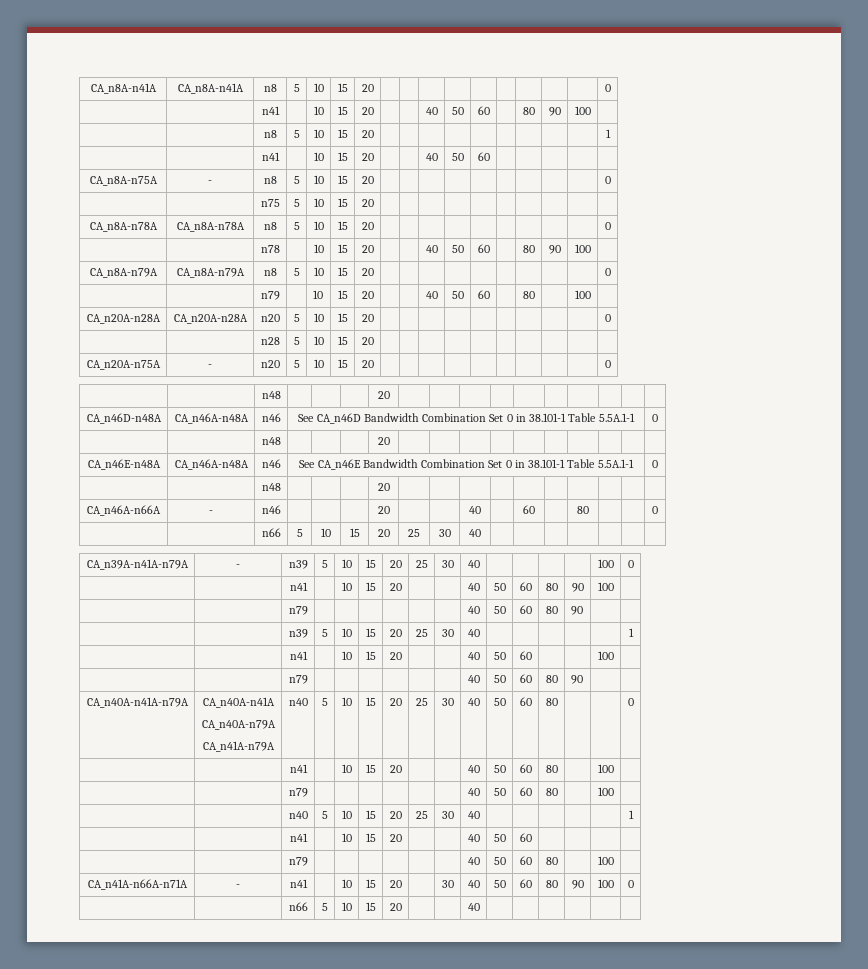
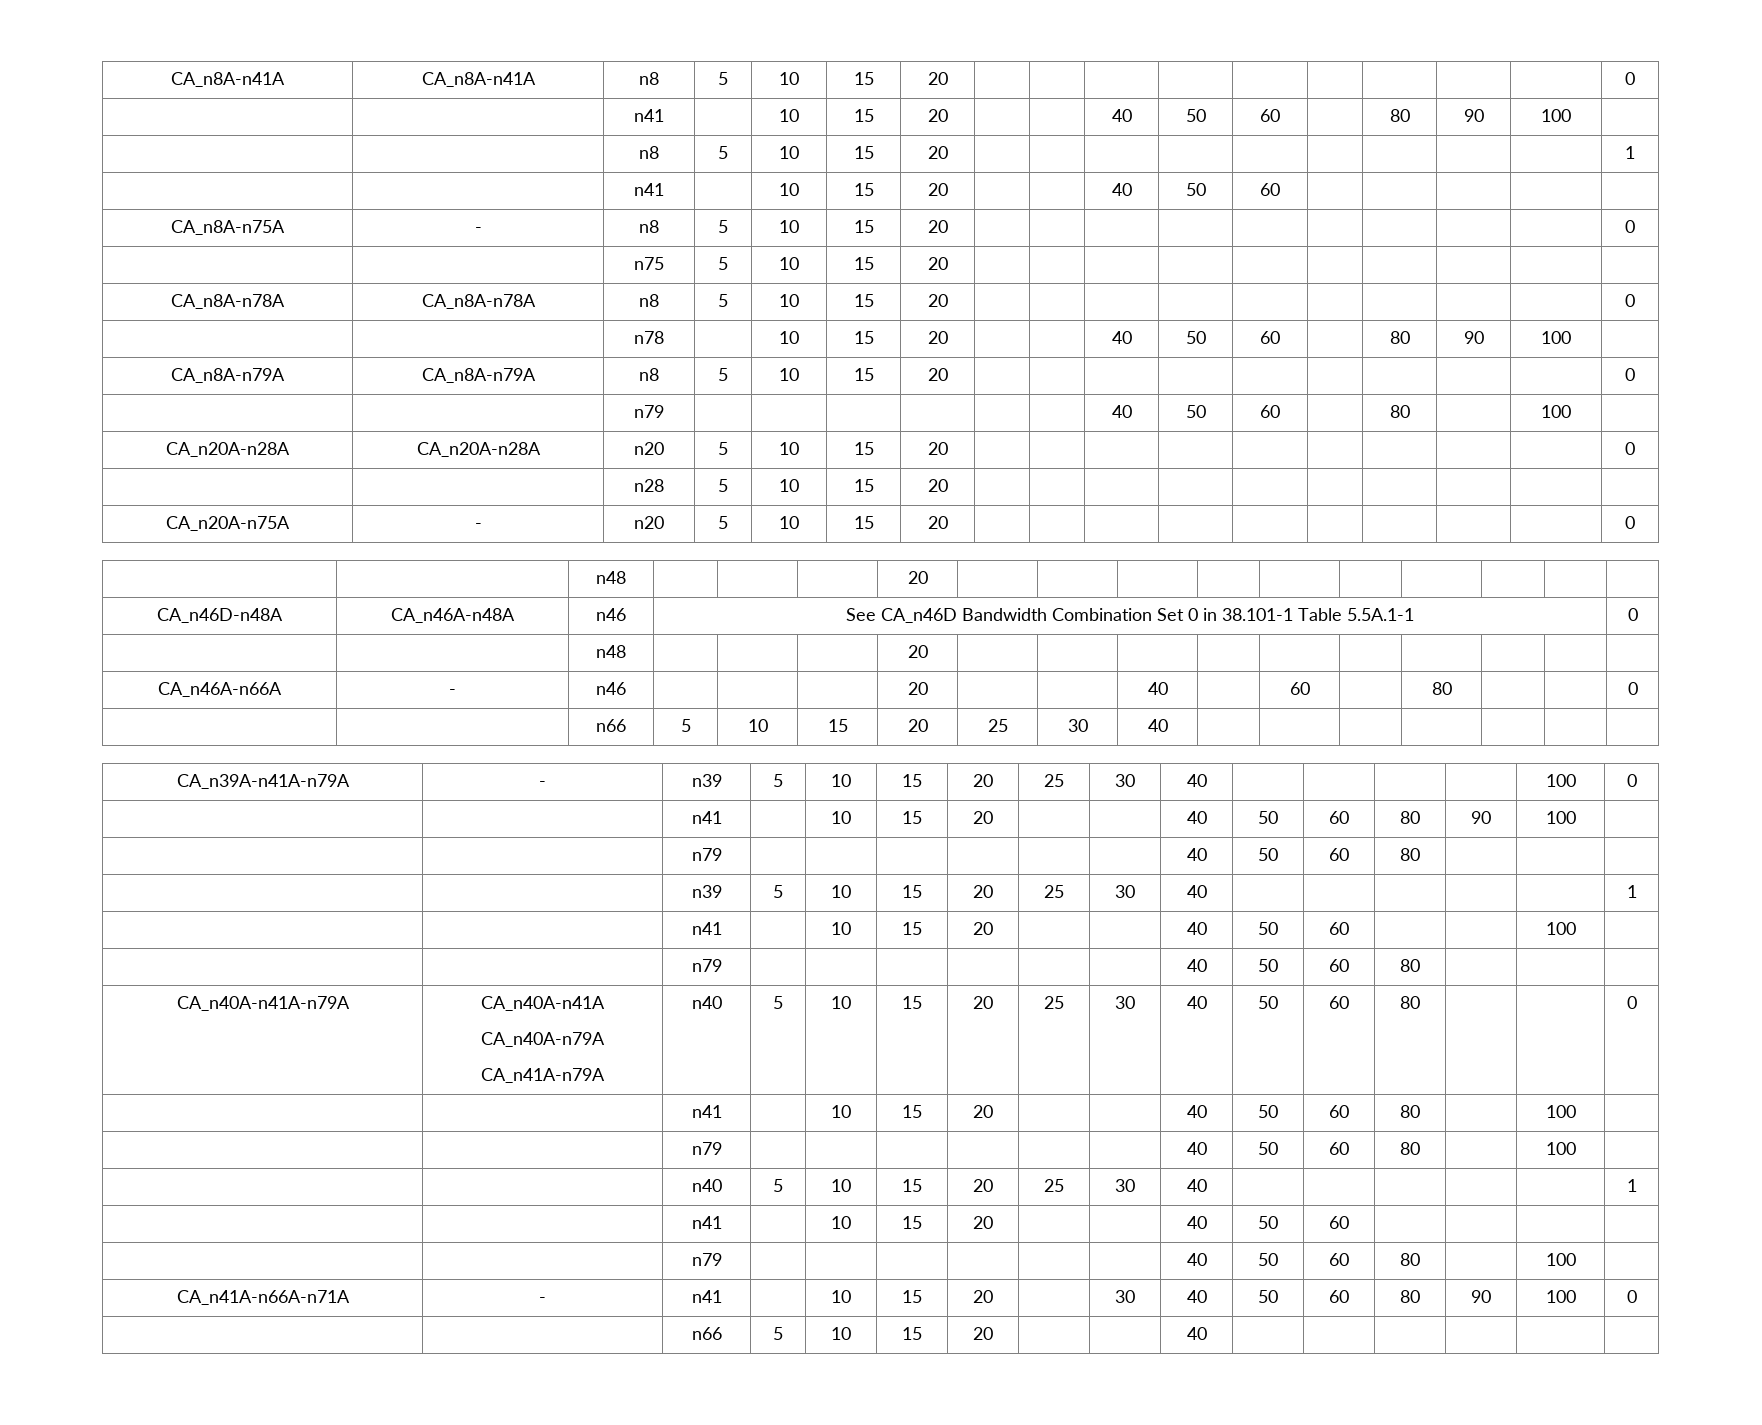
- | | n79 | | 10 | 15 | 20 | | | 40 | 50 | 60 | | 80 | | 100 |
+ | | n79 | | | | | | | 40 | 50 | 60 | | 80 | | 100 |
- CA_n46E-n48A | CA_n46A-n48A | n46 | See CA_n46E Bandwidth Combination Set 0 in 38.101-1 Table 5.5A.1-1 | 0
- | | n48 | | | | 20 | | | | | | | | | |
  | | n41 | | 10 | 15 | 20 | | | 40 | 50 | 60 | 80 | 90 | 100 |
- | | n79 | | | | | | | 40 | 50 | 60 | 80 | 90 | |
+ | | n79 | | | | | | | 40 | 50 | 60 | 80 | | |
  | | n41 | | 10 | 15 | 20 | | | 40 | 50 | 60 | | | 100 |
- | | n79 | | | | | | | 40 | 50 | 60 | 80 | 90 | |
+ | | n79 | | | | | | | 40 | 50 | 60 | 80 | | |

